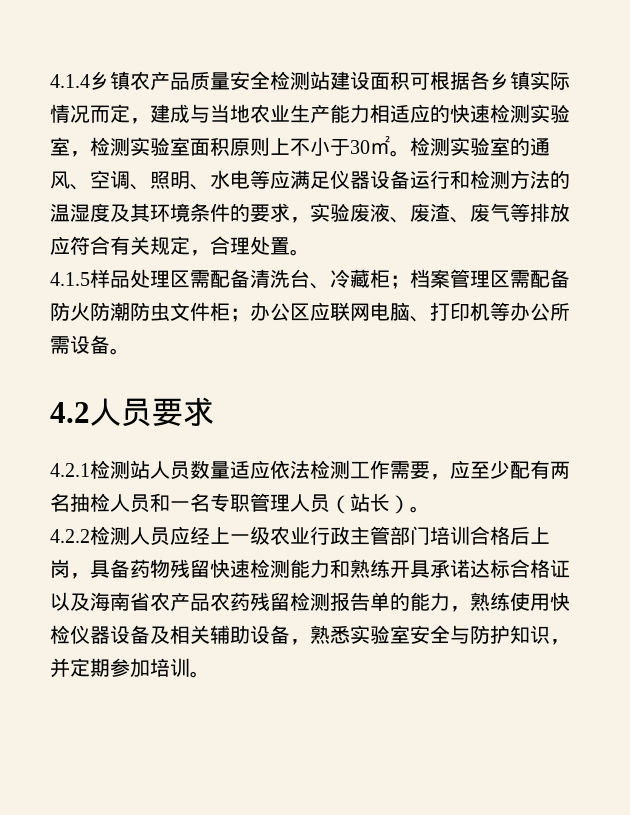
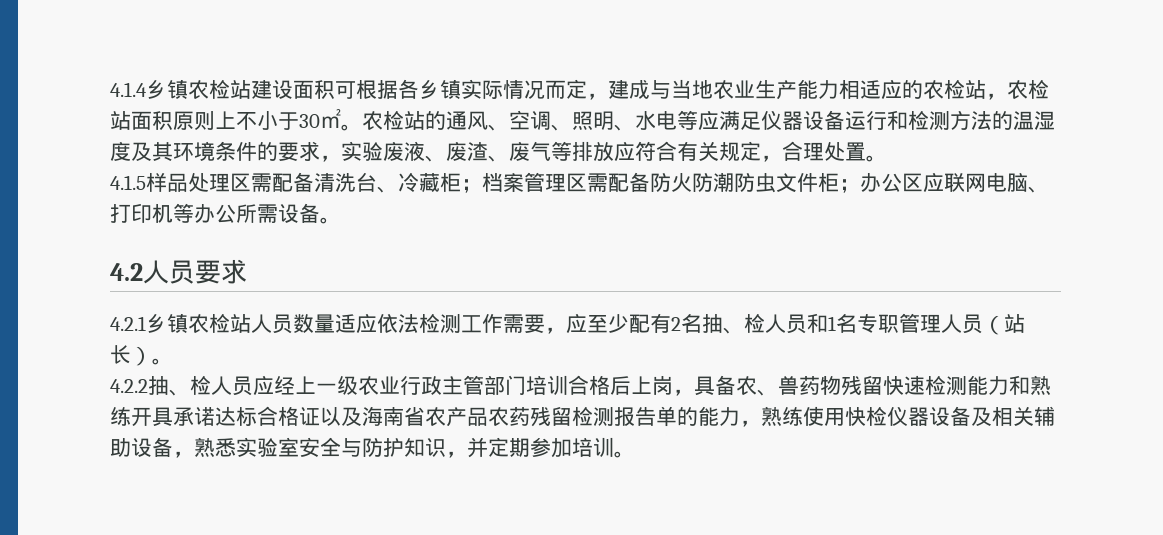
- 4.1.4乡镇农产品质量安全检测站建设面积可根据各乡镇实际情况而定，建成与当地农业生产能力相适应的快速检测实验室，检测实验室面积原则上不小于30㎡。
+ 4.1.4乡镇农检站建设面积可根据各乡镇实际情况而定，建成与当地农业生产能力相适应的农检站，农检站面积原则上不小于30㎡。
- 检测实验室的通风、空调、照明、水电等应满足仪器设备运行和检测方法的温湿度及其环境条件的要求，实验废液、废渣、废气等排放应符合有关规定，合理处置。
+ 农检站的通风、空调、照明、水电等应满足仪器设备运行和检测方法的温湿度及其环境条件的要求，实验废液、废渣、废气等排放应符合有关规定，合理处置。
- 4.2.1检测站人员数量适应依法检测工作需要，应至少配有两名抽检人员和一名专职管理人员（站长）。
+ 4.2.1乡镇农检站人员数量适应依法检测工作需要，应至少配有2名抽、检人员和1名专职管理人员（站长）。
- 4.2.2检测人员应经上一级农业行政主管部门培训合格后上岗，具备药物残留快速检测能力和熟练开具承诺达标合格证以及海南省农产品农药残留检测报告单的能力，熟练使用快检仪器设备及相关辅助设备，熟悉实验室安全与防护知识，并定期参加培训。
+ 4.2.2抽、检人员应经上一级农业行政主管部门培训合格后上岗，具备农、兽药物残留快速检测能力和熟练开具承诺达标合格证以及海南省农产品农药残留检测报告单的能力，熟练使用快检仪器设备及相关辅助设备，熟悉实验室安全与防护知识，并定期参加培训。

